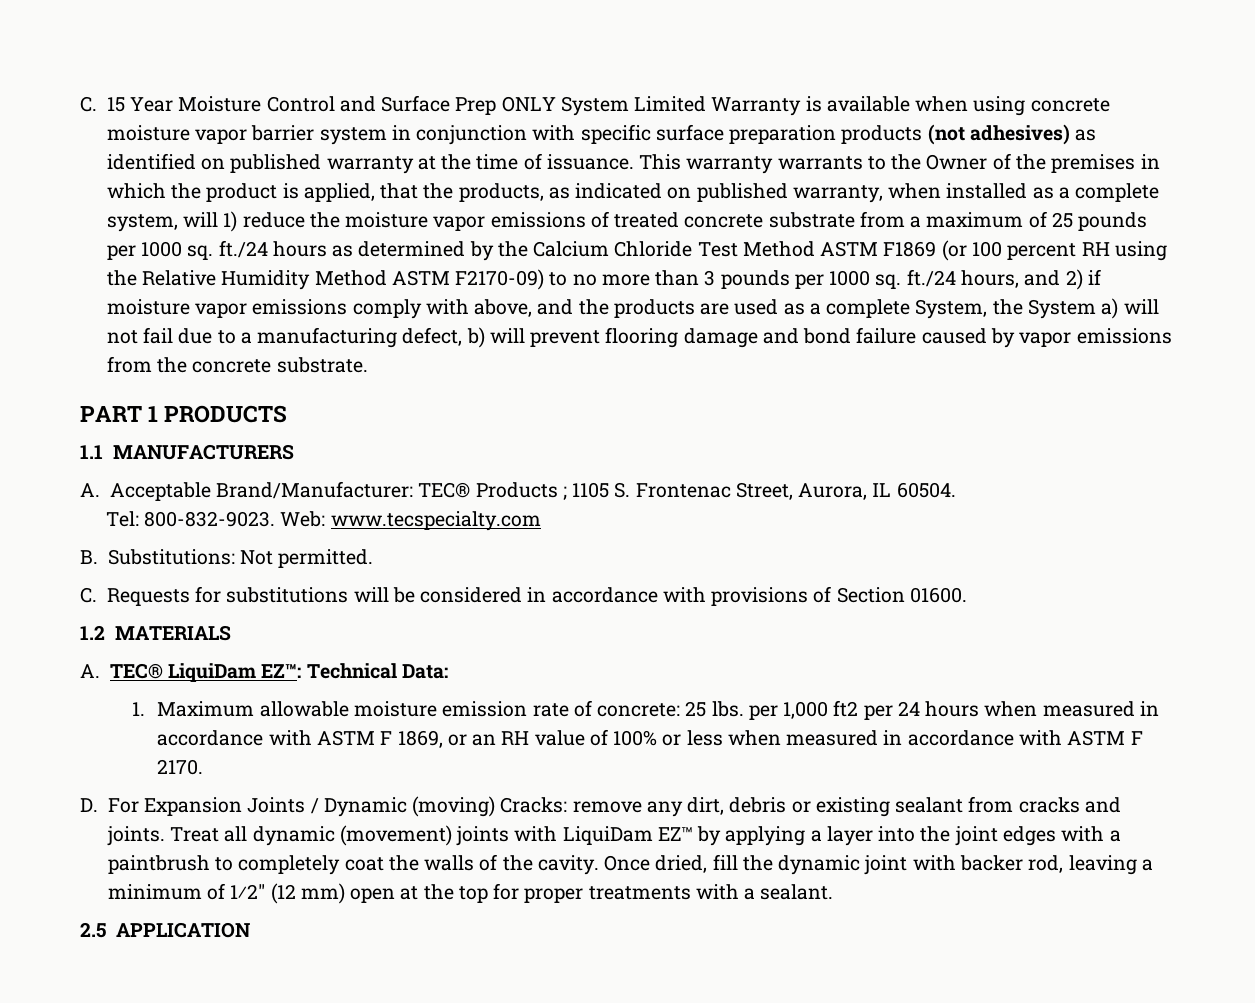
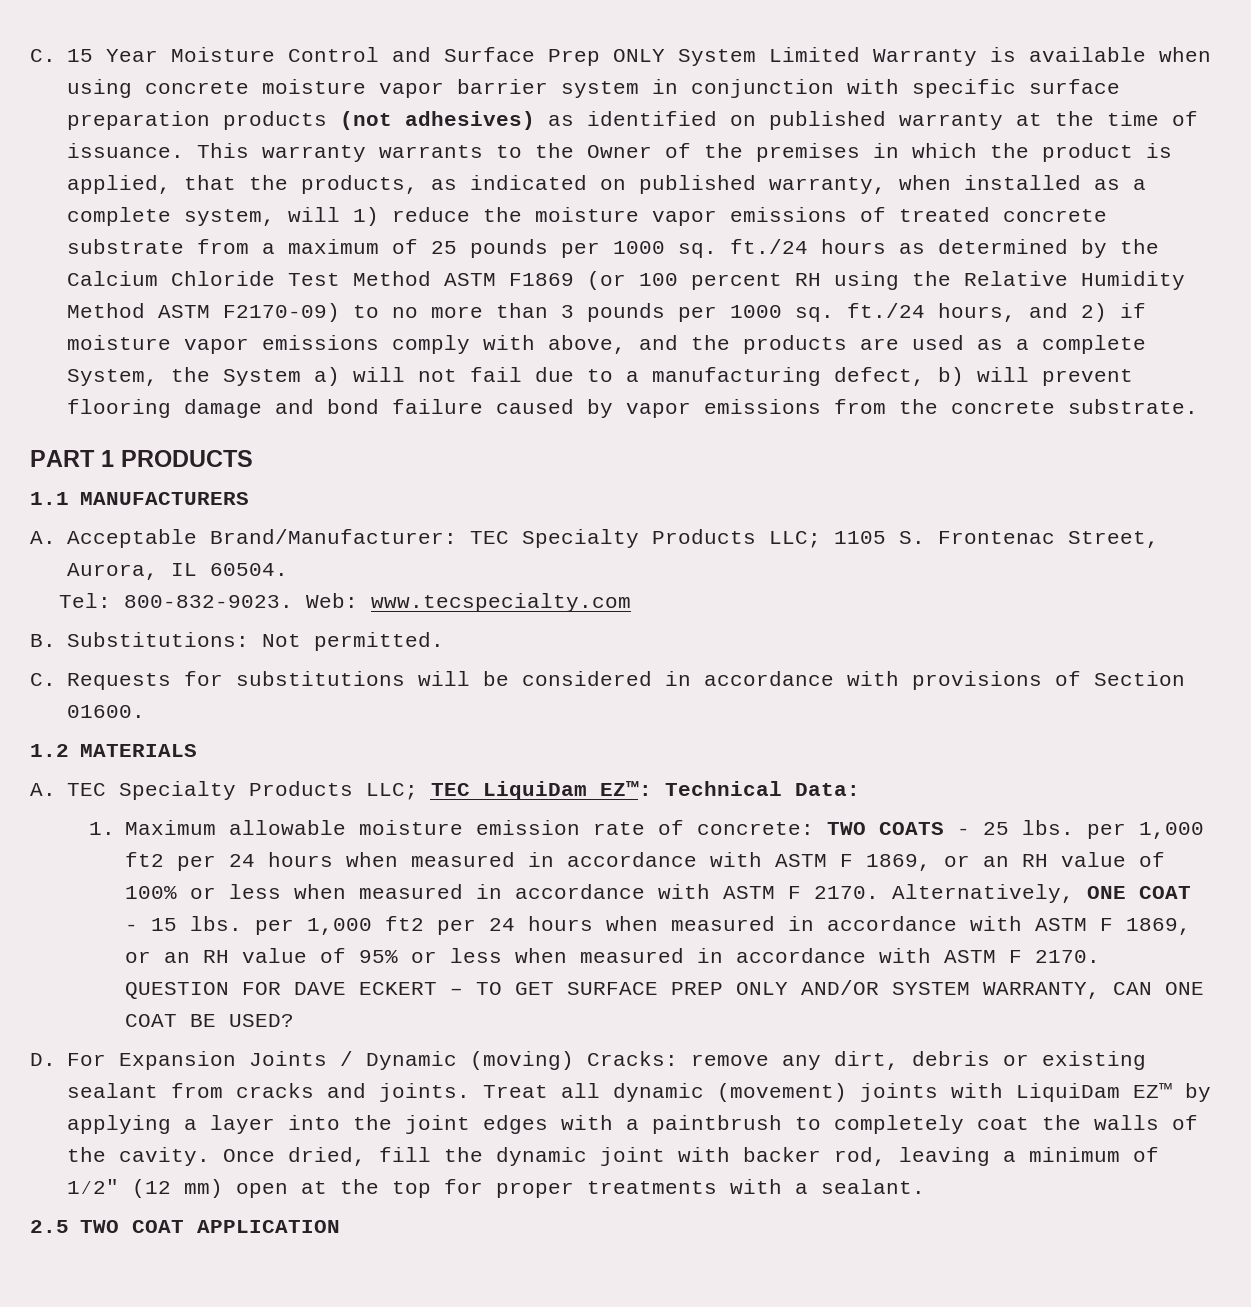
- A. Acceptable Brand/Manufacturer: TEC® Products ; 1105 S. Frontenac Street, Aurora, IL 60504.
+ A. Acceptable Brand/Manufacturer: TEC Specialty Products LLC; 1105 S. Frontenac Street, Aurora, IL 60504.
- A. TEC® LiquiDam EZ™: Technical Data:
+ A. TEC Specialty Products LLC; TEC LiquiDam EZ™: Technical Data:
- 1. Maximum allowable moisture emission rate of concrete: 25 lbs. per 1,000 ft2 per 24 hours when measured in accordance with ASTM F 1869, or an RH value of 100% or less when measured in accordance with ASTM F 2170.
+ 1. Maximum allowable moisture emission rate of concrete: TWO COATS - 25 lbs. per 1,000 ft2 per 24 hours when measured in accordance with ASTM F 1869, or an RH value of 100% or less when measured in accordance with ASTM F 2170. Alternatively, ONE COAT - 15 lbs. per 1,000 ft2 per 24 hours when measured in accordance with ASTM F 1869, or an RH value of 95% or less when measured in accordance with ASTM F 2170. QUESTION FOR DAVE ECKERT – TO GET SURFACE PREP ONLY AND/OR SYSTEM WARRANTY, CAN ONE COAT BE USED?
- 2.5 APPLICATION
+ 2.5 TWO COAT APPLICATION

